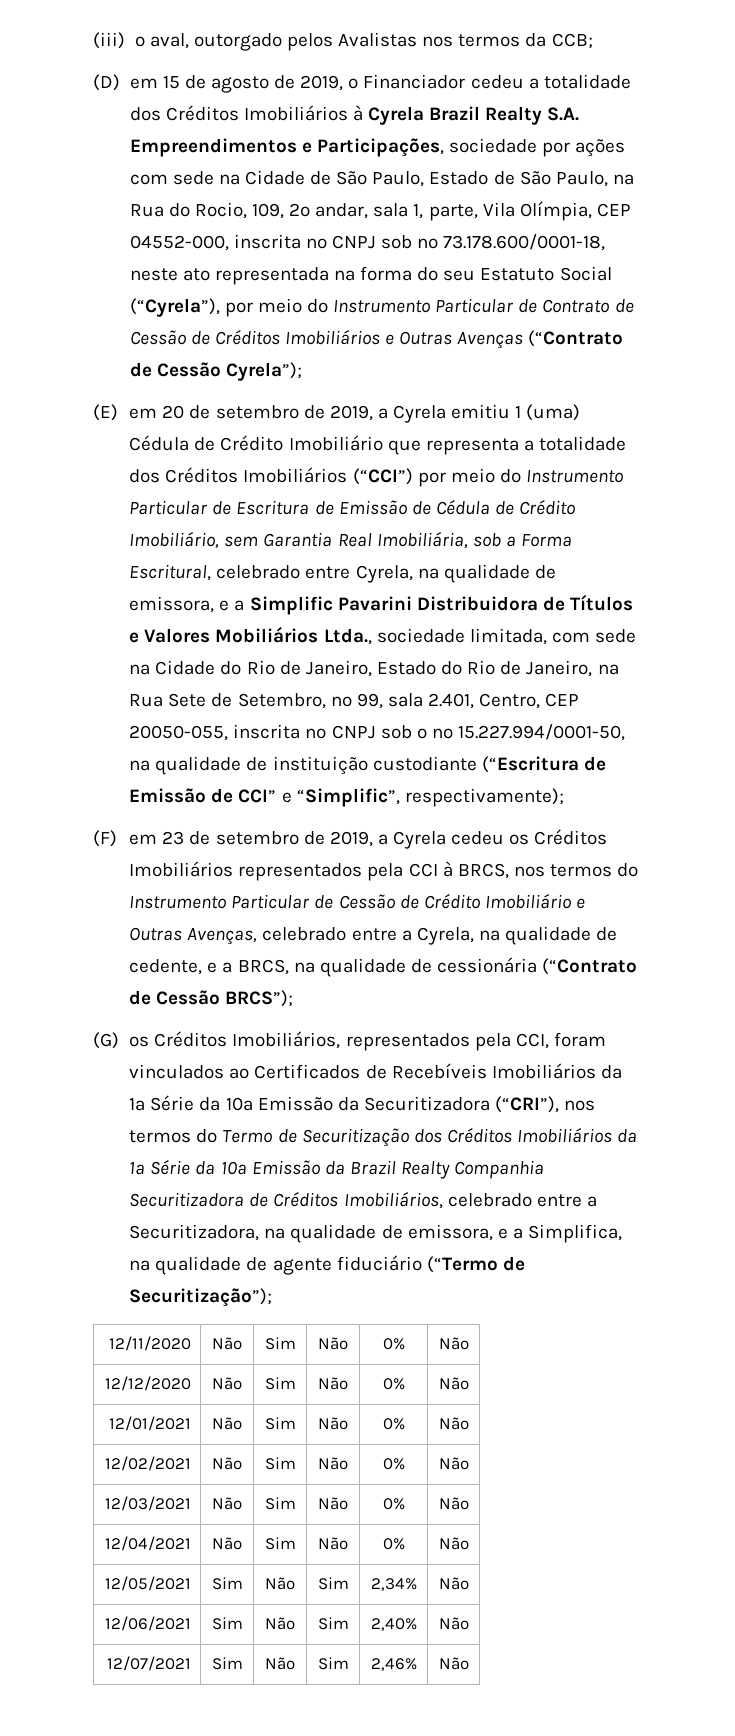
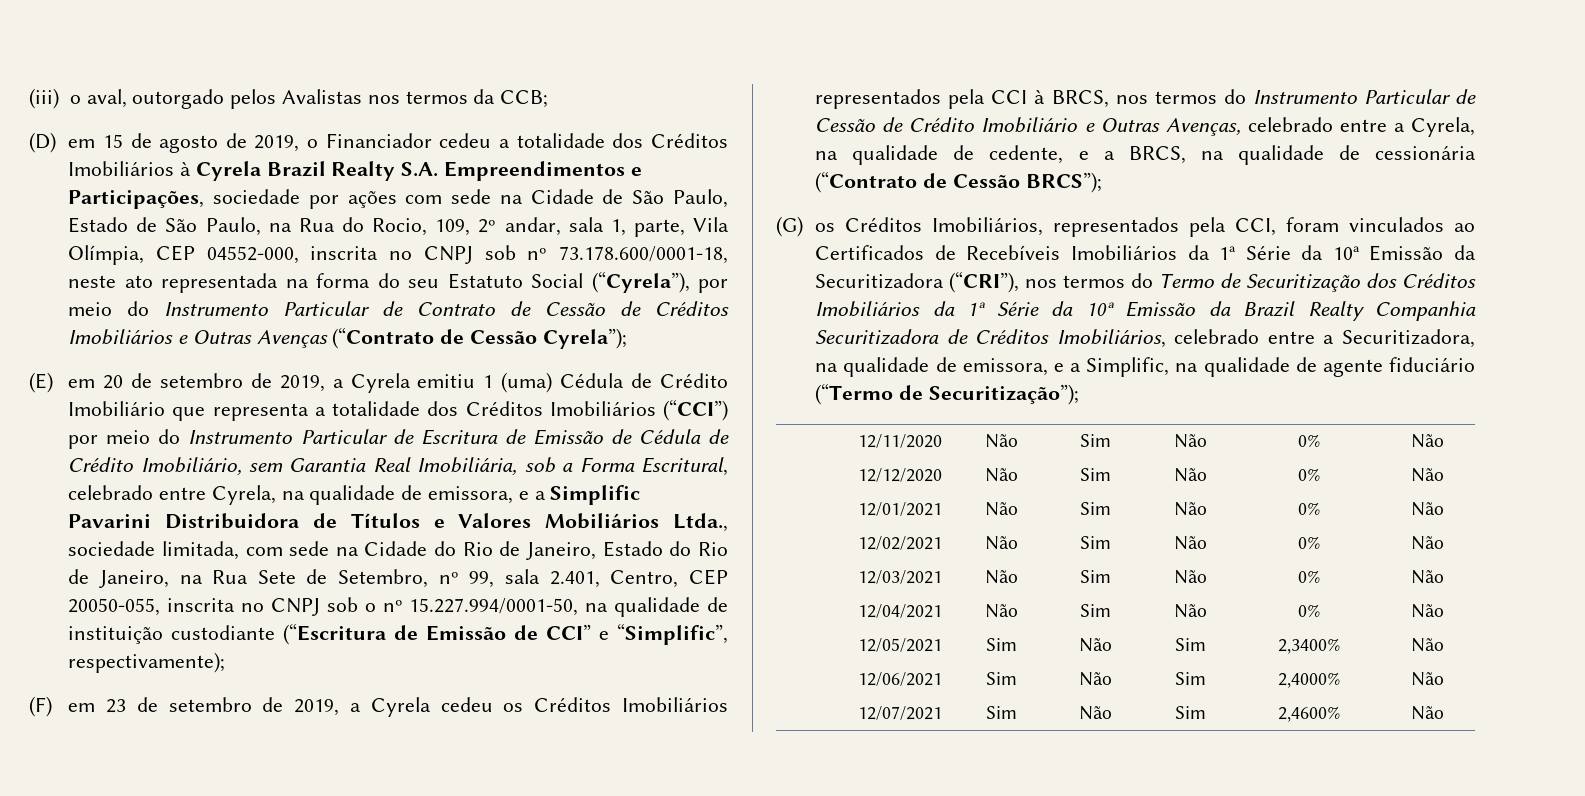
- (G) os Créditos Imobiliários, representados pela CCI, foram vinculados ao Certificados de Recebíveis Imobiliários da 1ª Série da 10ª Emissão da Securitizadora (“CRI”), nos termos do Termo de Securitização dos Créditos Imobiliários da 1ª Série da 10ª Emissão da Brazil Realty Companhia Securitizadora de Créditos Imobiliários, celebrado entre a Securitizadora, na qualidade de emissora, e a Simplifica, na qualidade de agente fiduciário (“Termo de Securitização”);
+ (G) os Créditos Imobiliários, representados pela CCI, foram vinculados ao Certificados de Recebíveis Imobiliários da 1ª Série da 10ª Emissão da Securitizadora (“CRI”), nos termos do Termo de Securitização dos Créditos Imobiliários da 1ª Série da 10ª Emissão da Brazil Realty Companhia Securitizadora de Créditos Imobiliários, celebrado entre a Securitizadora, na qualidade de emissora, e a Simplific, na qualidade de agente fiduciário (“Termo de Securitização”);
- 12/05/2021 | Sim | Não | Sim | 2,34% | Não
+ 12/05/2021 | Sim | Não | Sim | 2,3400% | Não
- 12/06/2021 | Sim | Não | Sim | 2,40% | Não
+ 12/06/2021 | Sim | Não | Sim | 2,4000% | Não
- 12/07/2021 | Sim | Não | Sim | 2,46% | Não
+ 12/07/2021 | Sim | Não | Sim | 2,4600% | Não

